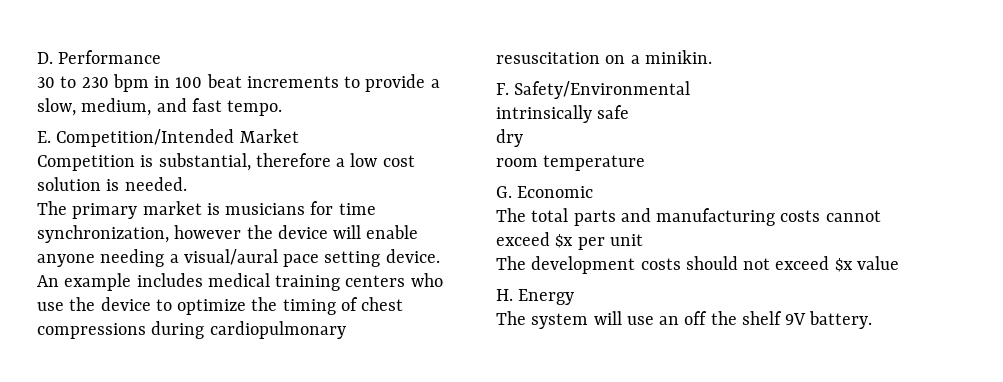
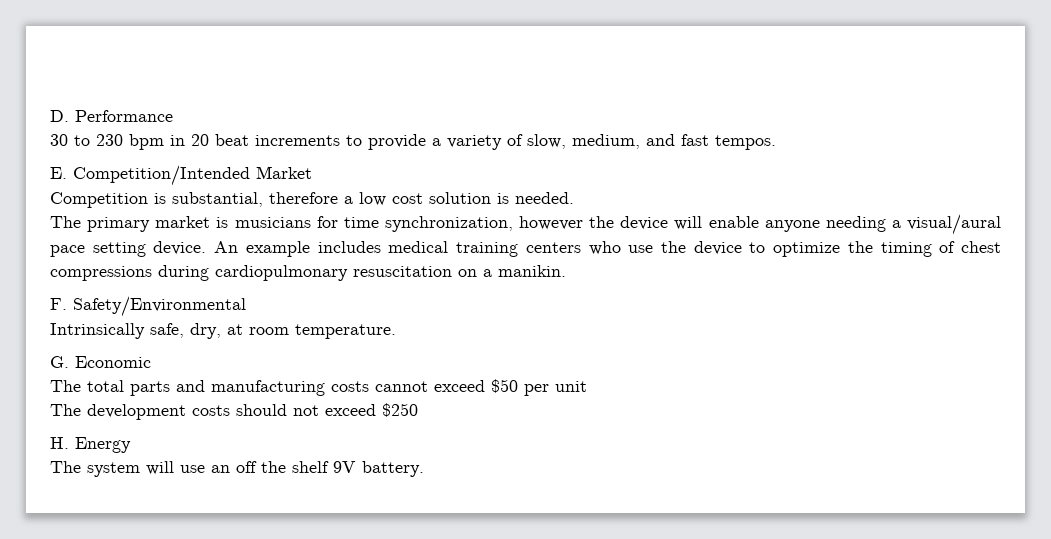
- 30 to 230 bpm in 100 beat increments to provide a slow, medium, and fast tempo.
+ 30 to 230 bpm in 20 beat increments to provide a variety of slow, medium, and fast tempos.
- An example includes medical training centers who use the device to optimize the timing of chest compressions during cardiopulmonary resuscitation on a minikin.
+ An example includes medical training centers who use the device to optimize the timing of chest compressions during cardiopulmonary resuscitation on a manikin.
- intrinsically safe
- dry
- room temperature
+ Intrinsically safe, dry, at room temperature.
- The total parts and manufacturing costs cannot exceed $x per unit
+ The total parts and manufacturing costs cannot exceed $50 per unit
- The development costs should not exceed $x value
+ The development costs should not exceed $250

